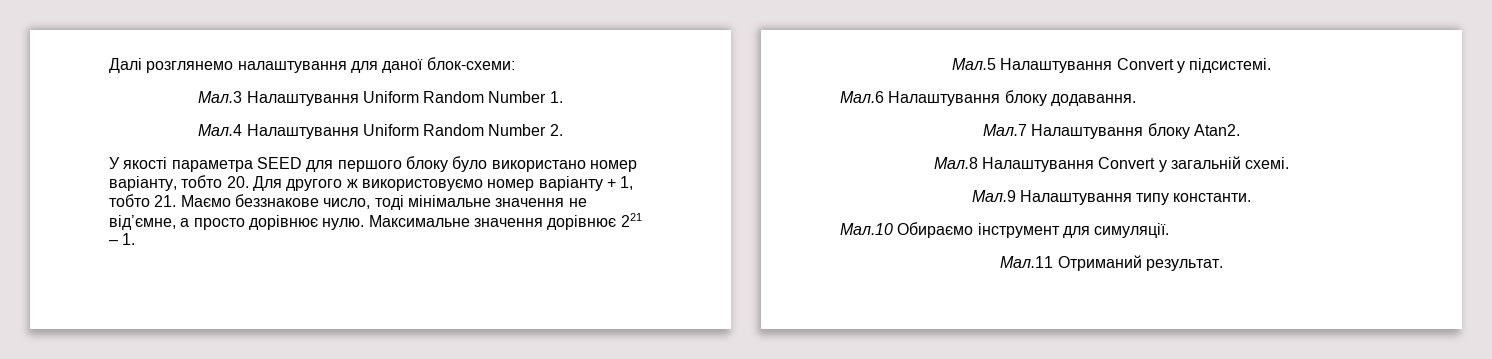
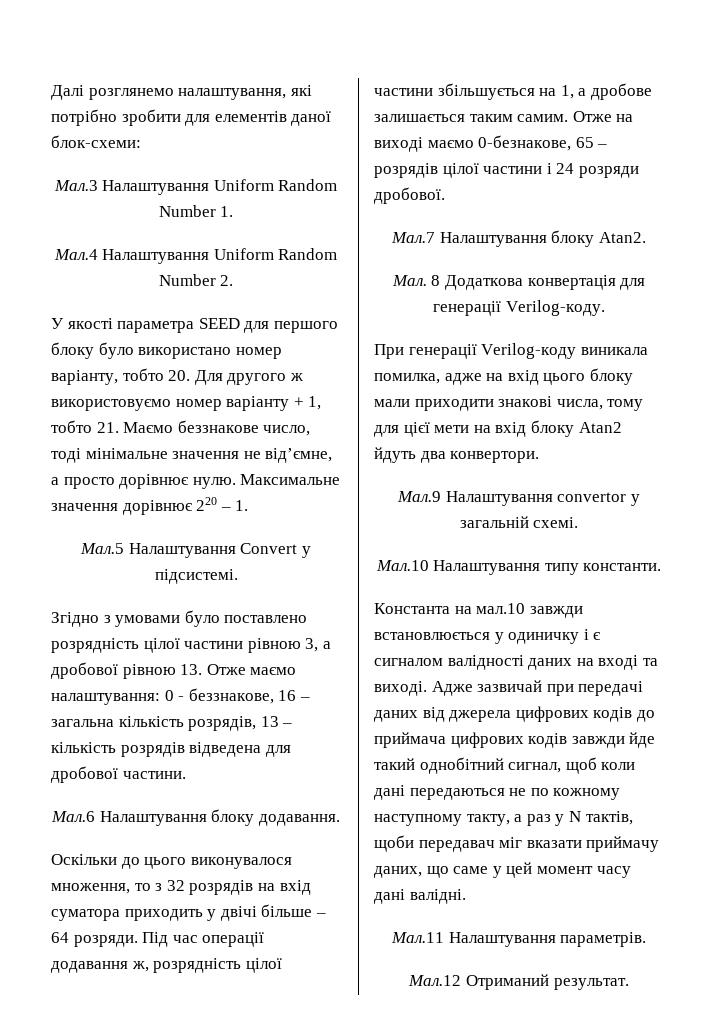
- Далі розглянемо налаштування для даної блок-схеми:
+ Далі розглянемо налаштування, які потрібно зробити для елементів даної блок-схеми:
- Максимальне значення дорівнює 221 – 1.
+ Максимальне значення дорівнює 220 – 1.
+ Згідно з умовами було поставлено розрядність цілої частини рівною 3, а дробової рівною 13. Отже маємо налаштування: 0 - беззнакове, 16 – загальна кількість розрядів, 13 – кількість розрядів відведена для дробової частини.
  Мал.6 Налаштування блоку додавання.
+ Оскільки до цього виконувалося множення, то з 32 розрядів на вхід суматора приходить у двічі більше – 64 розряди. Під час операції додавання ж, розрядність цілої частини збільшується на 1, а дробове залишається таким самим. Отже на виході маємо 0-безнакове, 65 – розрядів цілої частини і 24 розряди дробової.
  Мал.7 Налаштування блоку Atan2.
- Мал.8 Налаштування Convert у загальній схемі.
+ Мал. 8 Додаткова конвертація для генерації Verilog-коду.
+ При генерації Verilog-коду виникала помилка, адже на вхід цього блоку мали приходити знакові числа, тому для цієї мети на вхід блоку Atan2 йдуть два конвертори.
+ Мал.9 Налаштування convertor у загальній схемі.
- Мал.9 Налаштування типу константи.
+ Мал.10 Налаштування типу константи.
- Мал.10 Обираємо інструмент для симуляції.
- Мал.11 Отриманий результат.
+ Константа на мал.10 завжди встановлюється у одиничку і є сигналом валідності даних на вході та виході. Адже зазвичай при передачі даних від джерела цифрових кодів до приймача цифрових кодів завжди йде такий однобітний сигнал, щоб коли дані передаються не по кожному наступному такту, а раз у N тактів, щоби передавач міг вказати приймачу даних, що саме у цей момент часу дані валідні.
+ Мал.11 Налаштування параметрів.
+ Мал.12 Отриманий результат.

